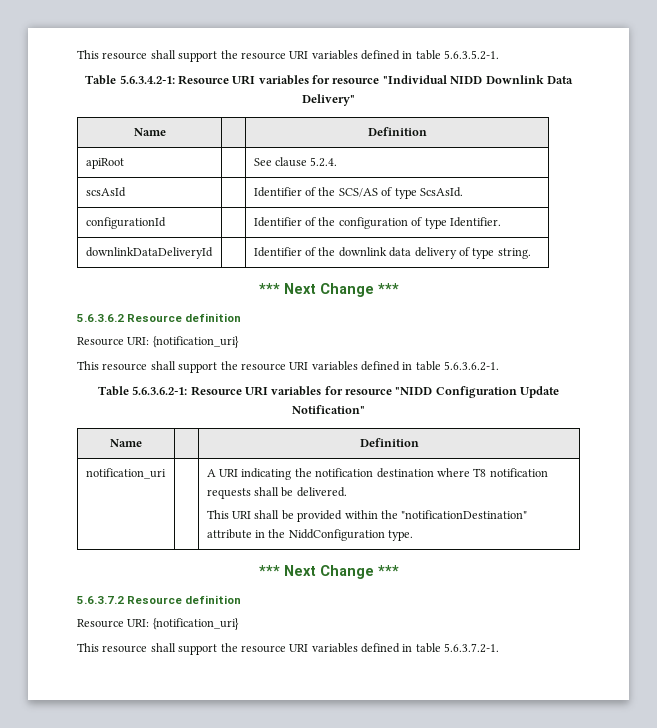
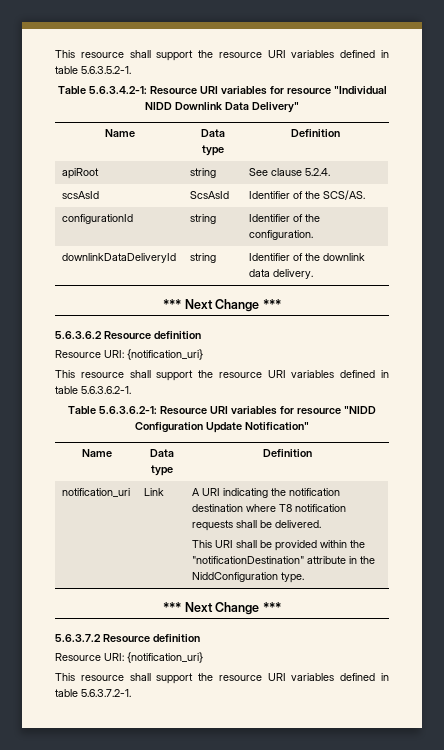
  Table 5.6.3.4.2-1: Resource URI variables for resource "Individual NIDD Downlink Data Delivery"
- Name | | Definition
+ Name | Data type | Definition
- apiRoot | | See clause 5.2.4.
+ apiRoot | string | See clause 5.2.4.
- scsAsId | | Identifier of the SCS/AS of type ScsAsId.
+ scsAsId | ScsAsId | Identifier of the SCS/AS.
- configurationId | | Identifier of the configuration of type Identifier.
+ configurationId | string | Identifier of the configuration.
- downlinkDataDeliveryId | | Identifier of the downlink data delivery of type string.
+ downlinkDataDeliveryId | string | Identifier of the downlink data delivery.
  Table 5.6.3.6.2-1: Resource URI variables for resource "NIDD Configuration Update Notification"
- Name | | Definition
+ Name | Data type | Definition
- notification_uri | | A URI indicating the notification destination where T8 notification requests shall be delivered.
+ notification_uri | Link | A URI indicating the notification destination where T8 notification requests shall be delivered.

